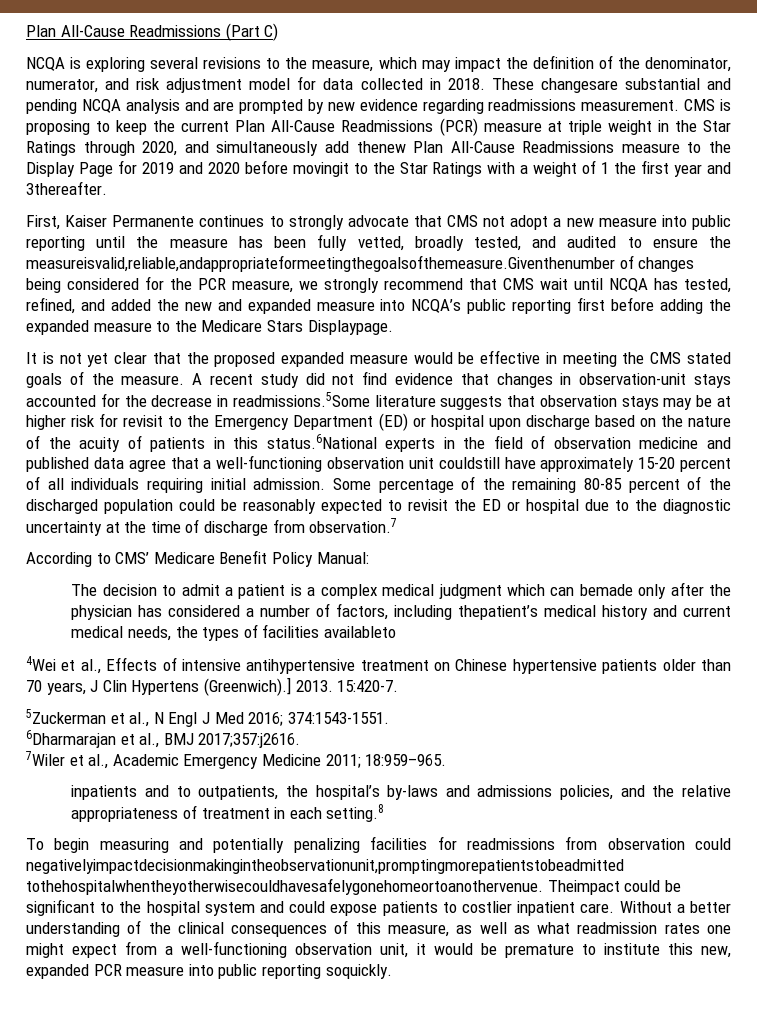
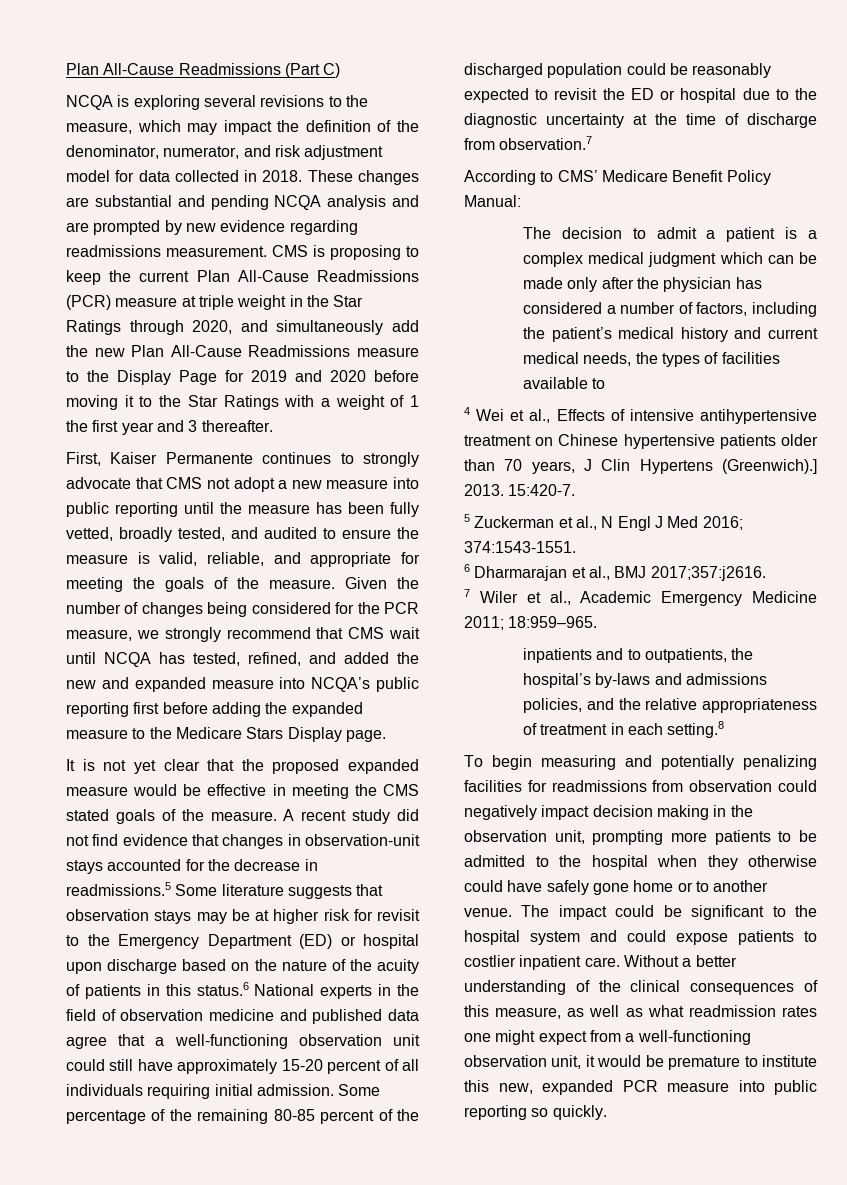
- These changesare substantial and pending NCQA analysis and are prompted by new evidence regarding readmissions measurement.
+ These changes are substantial and pending NCQA analysis and are prompted by new evidence regarding readmissions measurement.
- CMS is proposing to keep the current Plan All-Cause Readmissions (PCR) measure at triple weight in the Star Ratings through 2020, and simultaneously add thenew Plan All-Cause Readmissions measure to the Display Page for 2019 and 2020 before movingit to the Star Ratings with a weight of 1 the first year and 3thereafter.
+ CMS is proposing to keep the current Plan All-Cause Readmissions (PCR) measure at triple weight in the Star Ratings through 2020, and simultaneously add the new Plan All-Cause Readmissions measure to the Display Page for 2019 and 2020 before moving it to the Star Ratings with a weight of 1 the first year and 3 thereafter.
- First, Kaiser Permanente continues to strongly advocate that CMS not adopt a new measure into public reporting until the measure has been fully vetted, broadly tested, and audited to ensure the measureisvalid,reliable,andappropriateformeetingthegoalsofthemeasure.Giventhenumber of changes being considered for the PCR measure, we strongly recommend that CMS wait until NCQA has tested, refined, and added the new and expanded measure into NCQA’s public reporting first before adding the expanded measure to the Medicare Stars Displaypage.
+ First, Kaiser Permanente continues to strongly advocate that CMS not adopt a new measure into public reporting until the measure has been fully vetted, broadly tested, and audited to ensure the measure is valid, reliable, and appropriate for meeting the goals of the measure. Given the number of changes being considered for the PCR measure, we strongly recommend that CMS wait until NCQA has tested, refined, and added the new and expanded measure into NCQA’s public reporting first before adding the expanded measure to the Medicare Stars Display page.
- A recent study did not find evidence that changes in observation-unit stays accounted for the decrease in readmissions.5Some literature suggests that observation stays may be at higher risk for revisit to the Emergency Department (ED) or hospital upon discharge based on the nature of the acuity of patients in this status.6National experts in the field of observation medicine and published data agree that a well-functioning observation unit couldstill have approximately 15-20 percent of all individuals requiring initial admission.
+ A recent study did not find evidence that changes in observation-unit stays accounted for the decrease in readmissions.5 Some literature suggests that observation stays may be at higher risk for revisit to the Emergency Department (ED) or hospital upon discharge based on the nature of the acuity of patients in this status.6 National experts in the field of observation medicine and published data agree that a well-functioning observation unit could still have approximately 15-20 percent of all individuals requiring initial admission.
- The decision to admit a patient is a complex medical judgment which can bemade only after the physician has considered a number of factors, including thepatient’s medical history and current medical needs, the types of facilities availableto
- 4Wei et al., Effects of intensive antihypertensive treatment on Chinese hypertensive patients older than 70 years, J Clin Hypertens (Greenwich).]
+ The decision to admit a patient is a complex medical judgment which can be made only after the physician has considered a number of factors, including the patient’s medical history and current medical needs, the types of facilities available to
+ 4 Wei et al., Effects of intensive antihypertensive treatment on Chinese hypertensive patients older than 70 years, J Clin Hypertens (Greenwich).]
- 5Zuckerman et al., N Engl J Med 2016; 374:1543-1551.
+ 5 Zuckerman et al., N Engl J Med 2016; 374:1543-1551.
- 6Dharmarajan et al., BMJ 2017;357:j2616.
+ 6 Dharmarajan et al., BMJ 2017;357:j2616.
- 7Wiler et al., Academic Emergency Medicine 2011; 18:959–965.
+ 7 Wiler et al., Academic Emergency Medicine 2011; 18:959–965.
- To begin measuring and potentially penalizing facilities for readmissions from observation could negativelyimpactdecisionmakingintheobservationunit,promptingmorepatientstobeadmitted tothehospitalwhentheyotherwisecouldhavesafelygonehomeortoanothervenue. Theimpact could be significant to the hospital system and could expose patients to costlier inpatient care.
+ To begin measuring and potentially penalizing facilities for readmissions from observation could negatively impact decision making in the observation unit, prompting more patients to be admitted to the hospital when they otherwise could have safely gone home or to another venue. The impact could be significant to the hospital system and could expose patients to costlier inpatient care.
- Without a better understanding of the clinical consequences of this measure, as well as what readmission rates one might expect from a well-functioning observation unit, it would be premature to institute this new, expanded PCR measure into public reporting soquickly.
+ Without a better understanding of the clinical consequences of this measure, as well as what readmission rates one might expect from a well-functioning observation unit, it would be premature to institute this new, expanded PCR measure into public reporting so quickly.

